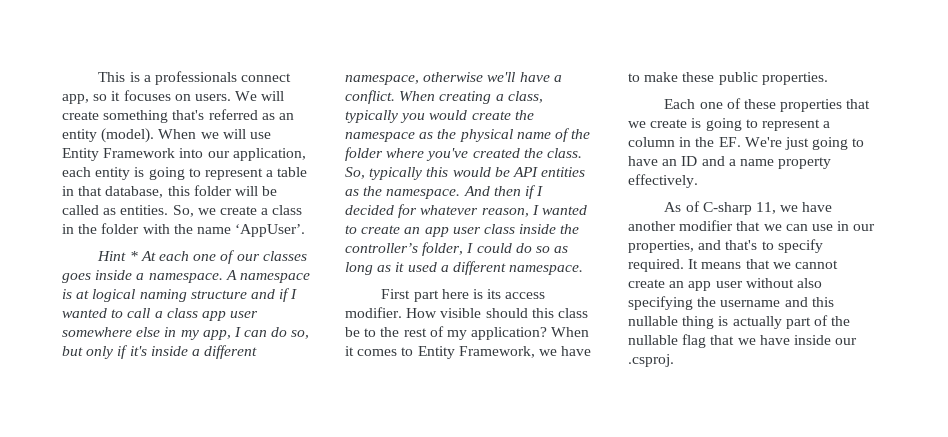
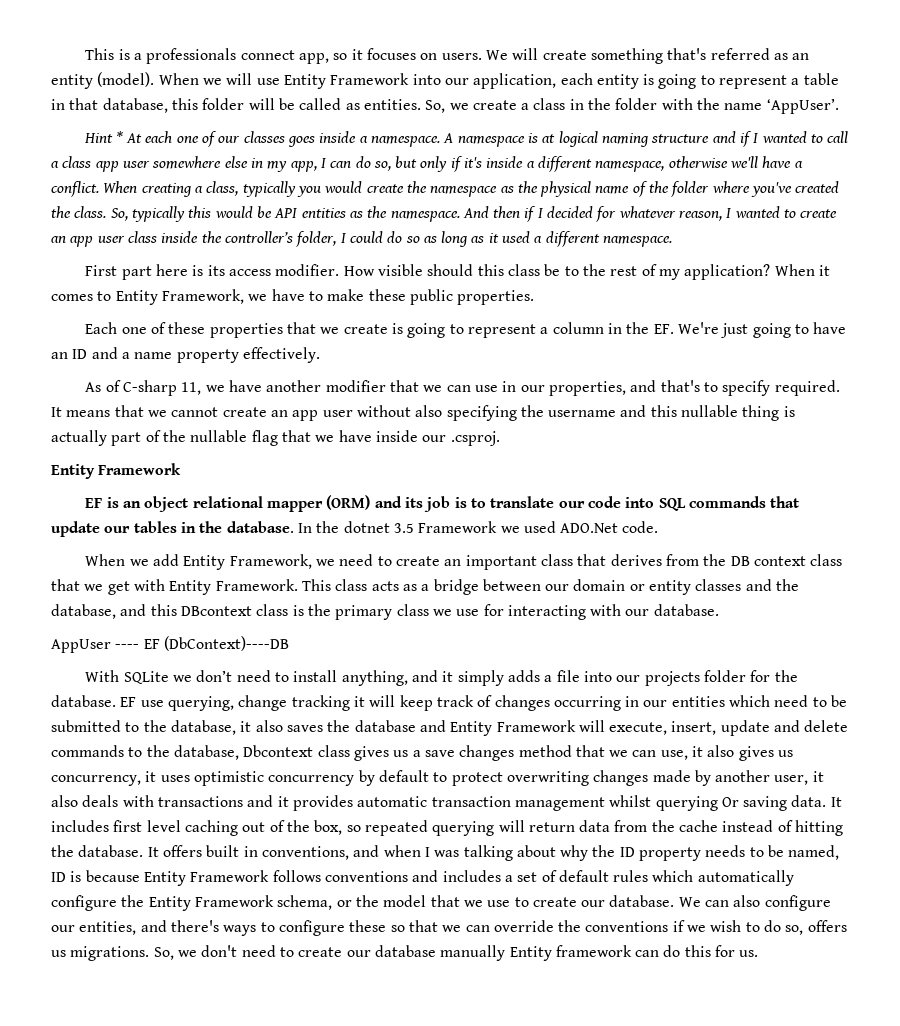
  It means that we cannot create an app user without also specifying the username and this nullable thing is actually part of the nullable flag that we have inside our .csproj.
+ Entity Framework
+ EF is an object relational mapper (ORM) and its job is to translate our code into SQL commands that update our tables in the database. In the dotnet 3.5 Framework we used ADO.Net code.
+ When we add Entity Framework, we need to create an important class that derives from the DB context class that we get with Entity Framework. This class acts as a bridge between our domain or entity classes and the database, and this DBcontext class is the primary class we use for interacting with our database.
+ AppUser ---- EF (DbContext)----DB
+ With SQLite we don’t need to install anything, and it simply adds a file into our projects folder for the database. EF use querying, change tracking it will keep track of changes occurring in our entities which need to be submitted to the database, it also saves the database and Entity Framework will execute, insert, update and delete commands to the database, Dbcontext class gives us a save changes method that we can use, it also gives us concurrency, it uses optimistic concurrency by default to protect overwriting changes made by another user, it also deals with transactions and it provides automatic transaction management whilst querying Or saving data. It includes first level caching out of the box, so repeated querying will return data from the cache instead of hitting the database. It offers built in conventions, and when I was talking about why the ID property needs to be named, ID is because Entity Framework follows conventions and includes a set of default rules which automatically configure the Entity Framework schema, or the model that we use to create our database. We can also configure our entities, and there's ways to configure these so that we can override the conventions if we wish to do so, offers us migrations. So, we don't need to create our database manually Entity framework can do this for us.

